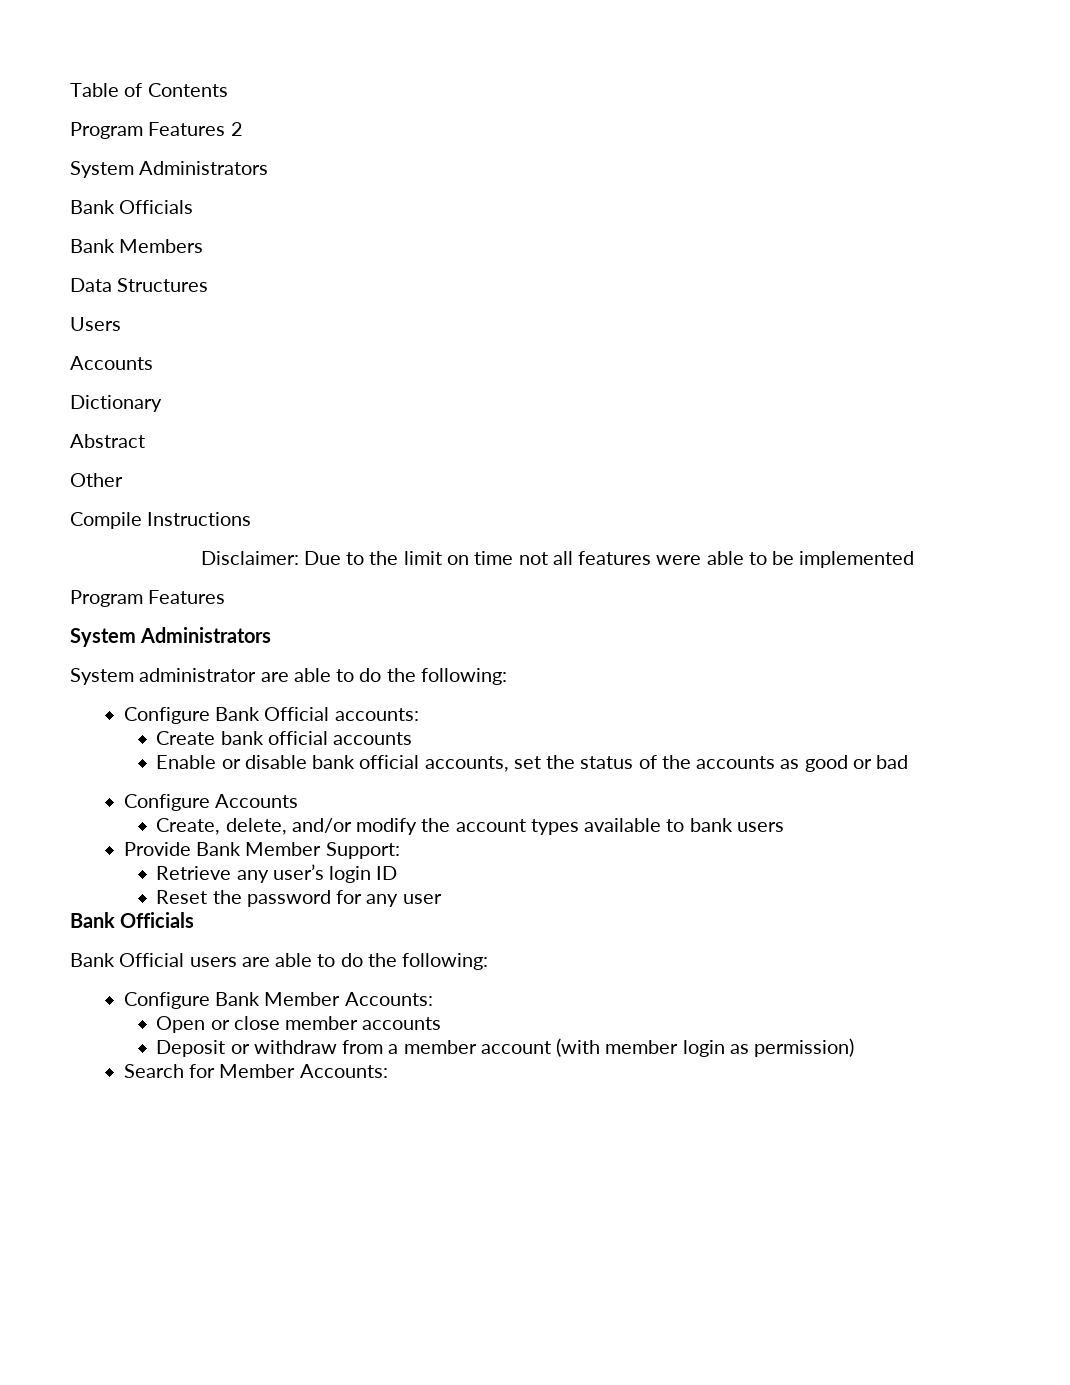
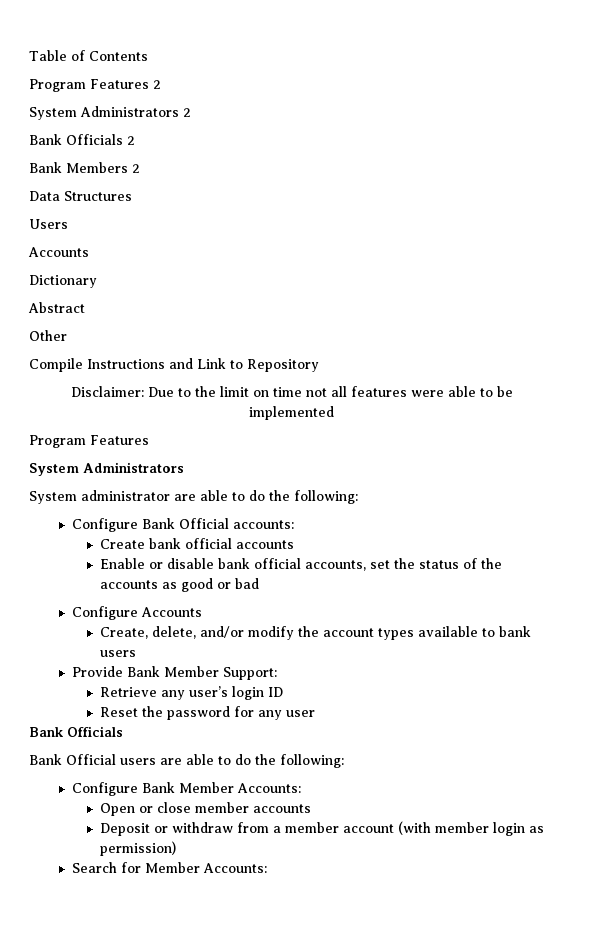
  Program Features 2
- System Administrators
- Bank Officials
+ System Administrators 2
+ Bank Officials 2
- Bank Members
+ Bank Members 2
- Compile Instructions
+ Compile Instructions and Link to Repository

